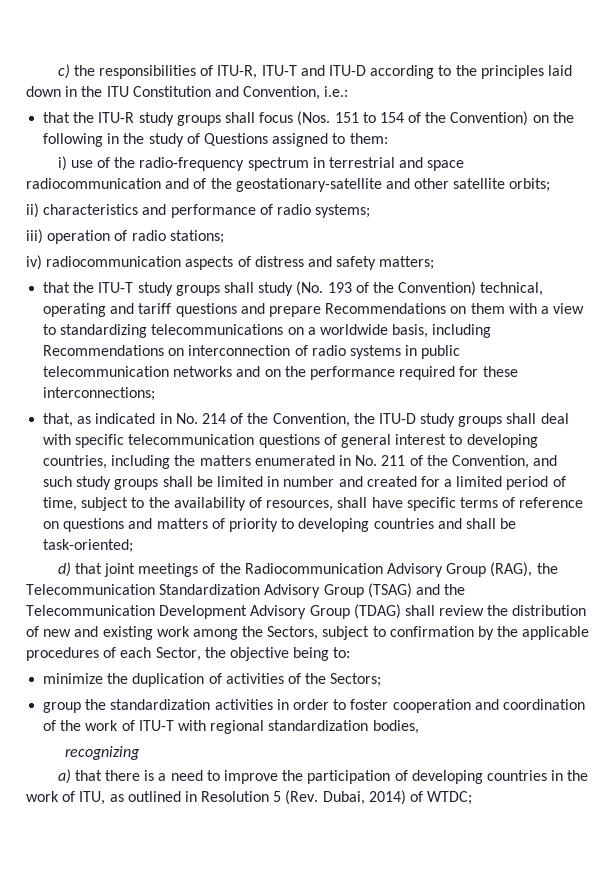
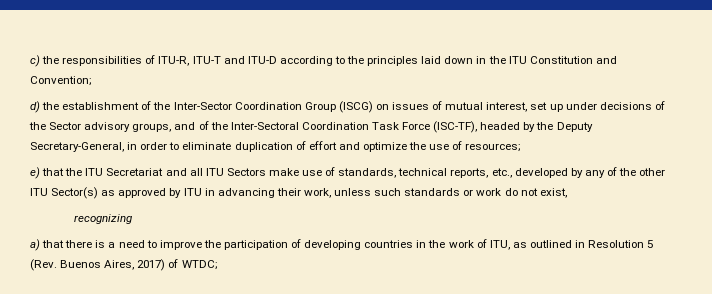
- c) the responsibilities of ITU-R, ITU-T and ITU-D according to the principles laid down in the ITU Constitution and Convention, i.e.:
- that the ITU-R study groups shall focus (Nos. 151 to 154 of the Convention) on the following in the study of Questions assigned to them:
- i) use of the radio-frequency spectrum in terrestrial and space radiocommunication and of the geostationary-satellite and other satellite orbits;
- ii) characteristics and performance of radio systems;
- iii) operation of radio stations;
- iv) radiocommunication aspects of distress and safety matters;
- that the ITU-T study groups shall study (No. 193 of the Convention) technical, operating and tariff questions and prepare Recommendations on them with a view to standardizing telecommunications on a worldwide basis, including Recommendations on interconnection of radio systems in public telecommunication networks and on the performance required for these interconnections;
- that, as indicated in No. 214 of the Convention, the ITU-D study groups shall deal with specific telecommunication questions of general interest to developing countries, including the matters enumerated in No. 211 of the Convention, and such study groups shall be limited in number and created for a limited period of time, subject to the availability of resources, shall have specific terms of reference on questions and matters of priority to developing countries and shall be task-oriented;
- d) that joint meetings of the Radiocommunication Advisory Group (RAG), the Telecommunication Standardization Advisory Group (TSAG) and the Telecommunication Development Advisory Group (TDAG) shall review the distribution of new and existing work among the Sectors, subject to confirmation by the applicable procedures of each Sector, the objective being to:
- minimize the duplication of activities of the Sectors;
- group the standardization activities in order to foster cooperation and coordination of the work of ITU-T with regional standardization bodies,
+ c) the responsibilities of ITU-R, ITU-T and ITU-D according to the principles laid down in the ITU Constitution and Convention;
+ d) the establishment of the Inter-Sector Coordination Group (ISCG) on issues of mutual interest, set up under decisions of the Sector advisory groups, and of the Inter-Sectoral Coordination Task Force (ISC-TF), headed by the Deputy Secretary-General, in order to eliminate duplication of effort and optimize the use of resources;
+ e) that the ITU Secretariat and all ITU Sectors make use of standards, technical reports, etc., developed by any of the other ITU Sector(s) as approved by ITU in advancing their work, unless such standards or work do not exist,
- a) that there is a need to improve the participation of developing countries in the work of ITU, as outlined in Resolution 5 (Rev. Dubai, 2014) of WTDC;
+ a) that there is a need to improve the participation of developing countries in the work of ITU, as outlined in Resolution 5 (Rev. Buenos Aires, 2017) of WTDC;

